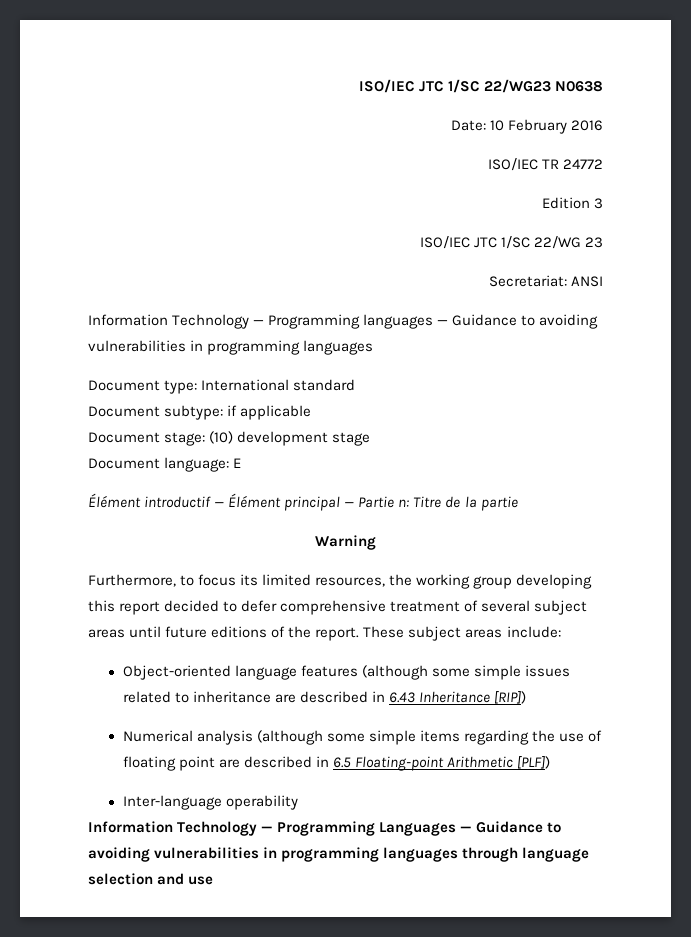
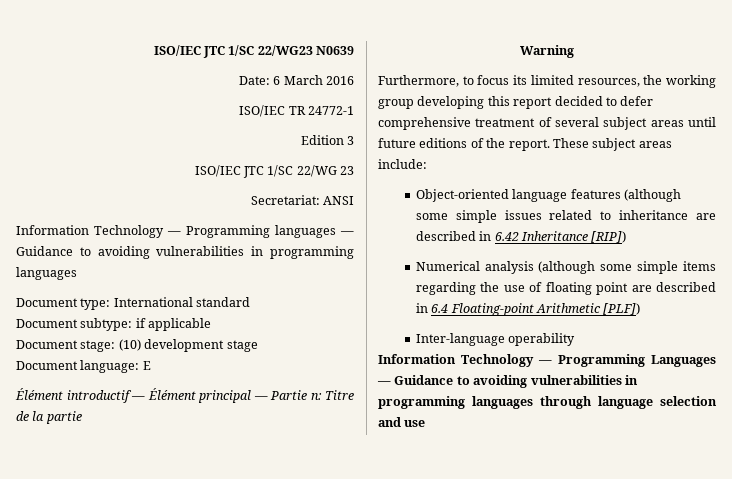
- ISO/IEC JTC 1/SC 22/WG23 N0638
+ ISO/IEC JTC 1/SC 22/WG23 N0639
- Date: 10 February 2016
+ Date: 6 March 2016
- ISO/IEC TR 24772
+ ISO/IEC TR 24772-1
- Object-oriented language features (although some simple issues related to inheritance are described in 6.43 Inheritance [RIP])
+ Object-oriented language features (although some simple issues related to inheritance are described in 6.42 Inheritance [RIP])
- Numerical analysis (although some simple items regarding the use of floating point are described in 6.5 Floating-point Arithmetic [PLF])
+ Numerical analysis (although some simple items regarding the use of floating point are described in 6.4 Floating-point Arithmetic [PLF])

